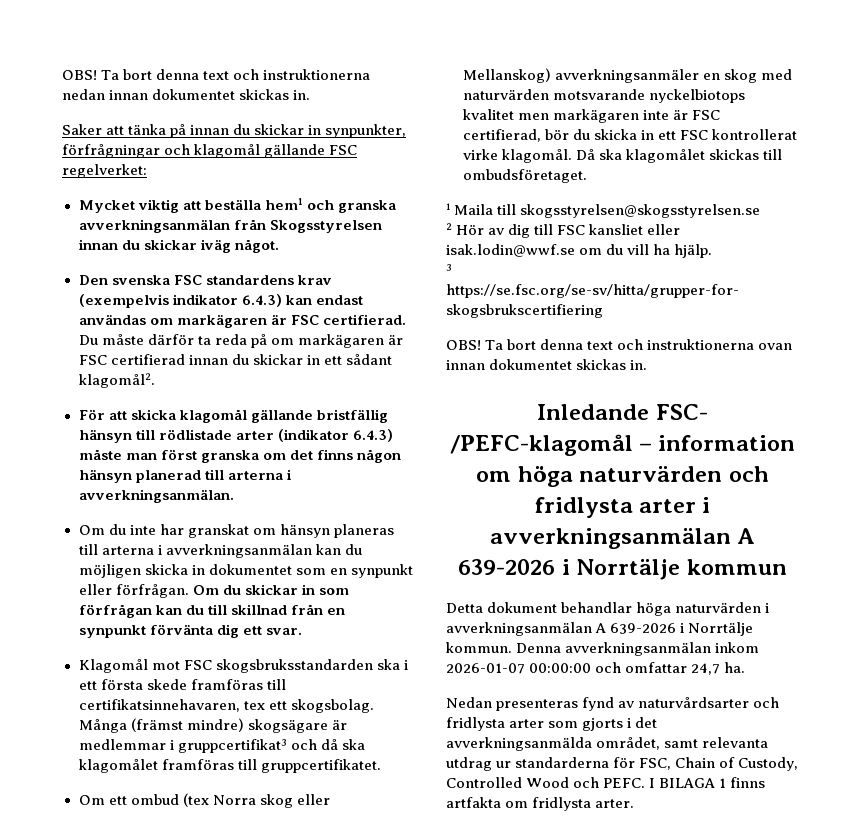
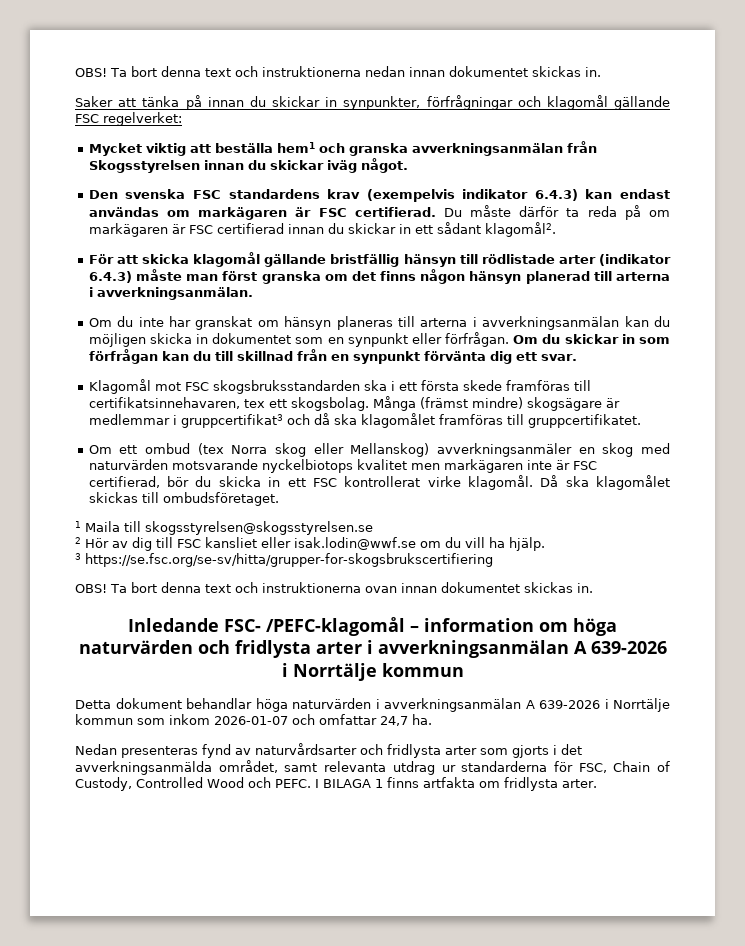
- Detta dokument behandlar höga naturvärden i avverkningsanmälan A 639-2026 i Norrtälje kommun. Denna avverkningsanmälan inkom 2026-01-07 00:00:00 och omfattar 24,7 ha.
+ Detta dokument behandlar höga naturvärden i avverkningsanmälan A 639-2026 i Norrtälje kommun som inkom 2026-01-07 och omfattar 24,7 ha.

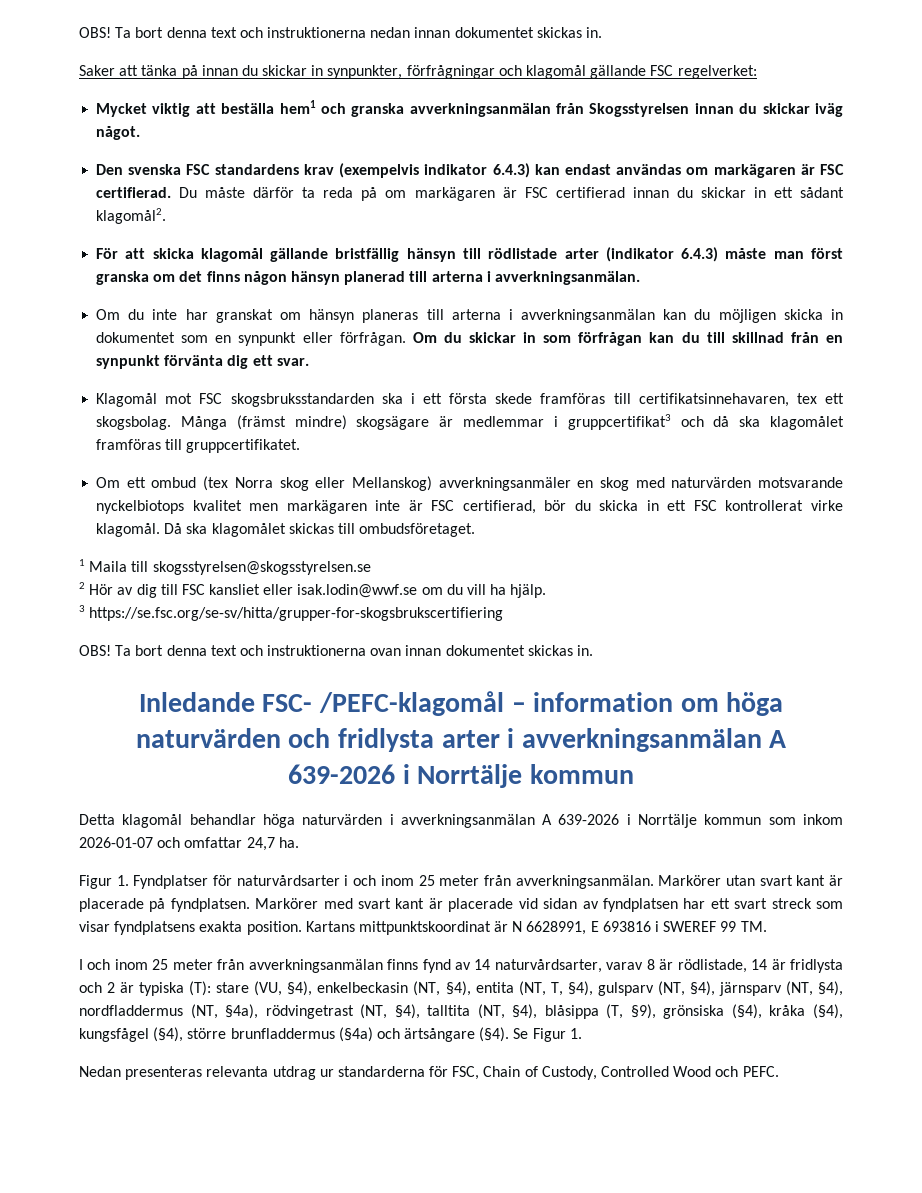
- Detta dokument behandlar höga naturvärden i avverkningsanmälan A 639-2026 i Norrtälje kommun som inkom 2026-01-07 och omfattar 24,7 ha.
+ Detta klagomål behandlar höga naturvärden i avverkningsanmälan A 639-2026 i Norrtälje kommun som inkom 2026-01-07 och omfattar 24,7 ha.
- Nedan presenteras fynd av naturvårdsarter och fridlysta arter som gjorts i det avverkningsanmälda området, samt relevanta utdrag ur standarderna för FSC, Chain of Custody, Controlled Wood och PEFC. I BILAGA 1 finns artfakta om fridlysta arter.
+ Figur 1. Fyndplatser för naturvårdsarter i och inom 25 meter från avverkningsanmälan. Markörer utan svart kant är placerade på fyndplatsen. Markörer med svart kant är placerade vid sidan av fyndplatsen har ett svart streck som visar fyndplatsens exakta position. Kartans mittpunktskoordinat är N 6628991, E 693816 i SWEREF 99 TM.
+ I och inom 25 meter från avverkningsanmälan finns fynd av 14 naturvårdsarter, varav 8 är rödlistade, 14 är fridlysta och 2 är typiska (T): stare (VU, §4), enkelbeckasin (NT, §4), entita (NT, T, §4), gulsparv (NT, §4), järnsparv (NT, §4), nordfladdermus (NT, §4a), rödvingetrast (NT, §4), talltita (NT, §4), blåsippa (T, §9), grönsiska (§4), kråka (§4), kungsfågel (§4), större brunfladdermus (§4a) och ärtsångare (§4). Se Figur 1.
+ Nedan presenteras relevanta utdrag ur standarderna för FSC, Chain of Custody, Controlled Wood och PEFC.

